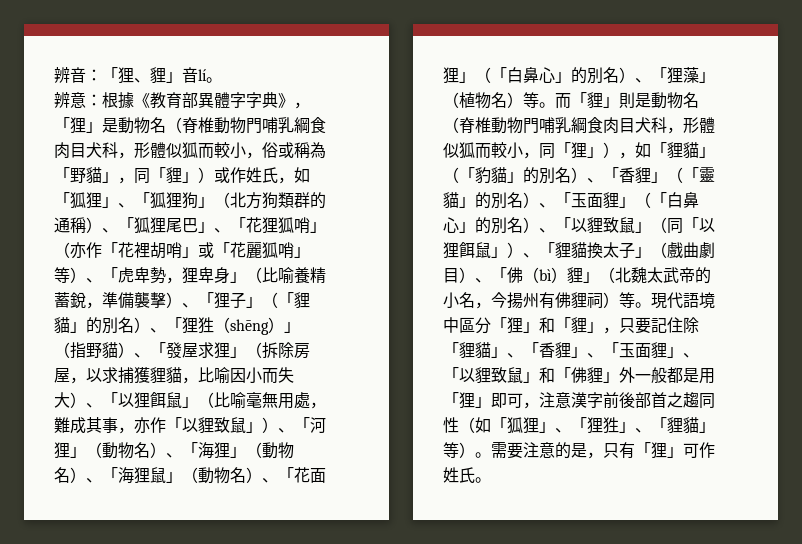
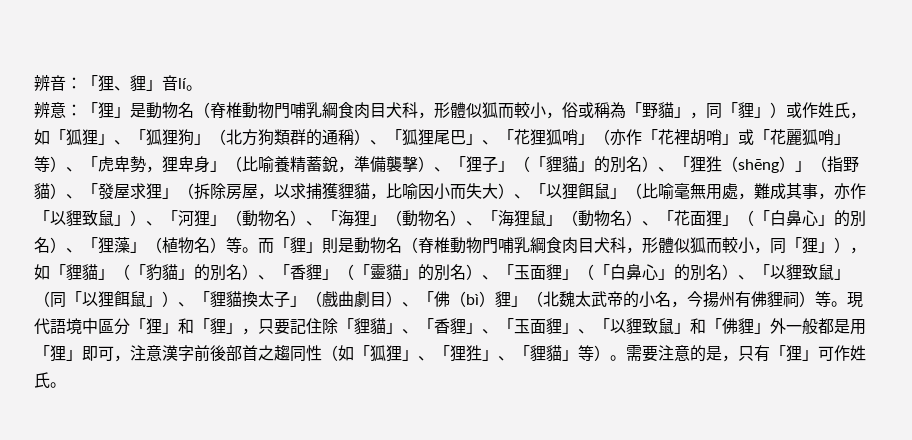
- 根據《教育部異體字字典》，「狸」是動物名（脊椎動物門哺乳綱食肉目犬科，形體似狐而較小，俗或稱為「野貓」，同「貍」）或作姓氏，如「狐狸」、「狐狸狗」（北方狗類群的通稱）、「狐狸尾巴」、「花狸狐哨」（亦作「花裡胡哨」或「花麗狐哨」等）、「虎卑勢，狸卑身」（比喻養精蓄銳，準備襲擊）、「狸子」（「貍貓」的別名）、「狸狌（shēng）」（指野貓）、「發屋求狸」（拆除房屋，以求捕獲貍貓，比喻因小而失大）、「以狸餌鼠」（比喻毫無用處，難成其事，亦作「以貍致鼠」）、「河狸」（動物名）、「海狸」（動物名）、「海狸鼠」（動物名）、「花面狸」（「白鼻心」的別名）、「狸藻」（植物名）等。
+ 「狸」是動物名（脊椎動物門哺乳綱食肉目犬科，形體似狐而較小，俗或稱為「野貓」，同「貍」）或作姓氏，如「狐狸」、「狐狸狗」（北方狗類群的通稱）、「狐狸尾巴」、「花狸狐哨」（亦作「花裡胡哨」或「花麗狐哨」等）、「虎卑勢，狸卑身」（比喻養精蓄銳，準備襲擊）、「狸子」（「貍貓」的別名）、「狸狌（shēng）」（指野貓）、「發屋求狸」（拆除房屋，以求捕獲貍貓，比喻因小而失大）、「以狸餌鼠」（比喻毫無用處，難成其事，亦作「以貍致鼠」）、「河狸」（動物名）、「海狸」（動物名）、「海狸鼠」（動物名）、「花面狸」（「白鼻心」的別名）、「狸藻」（植物名）等。

